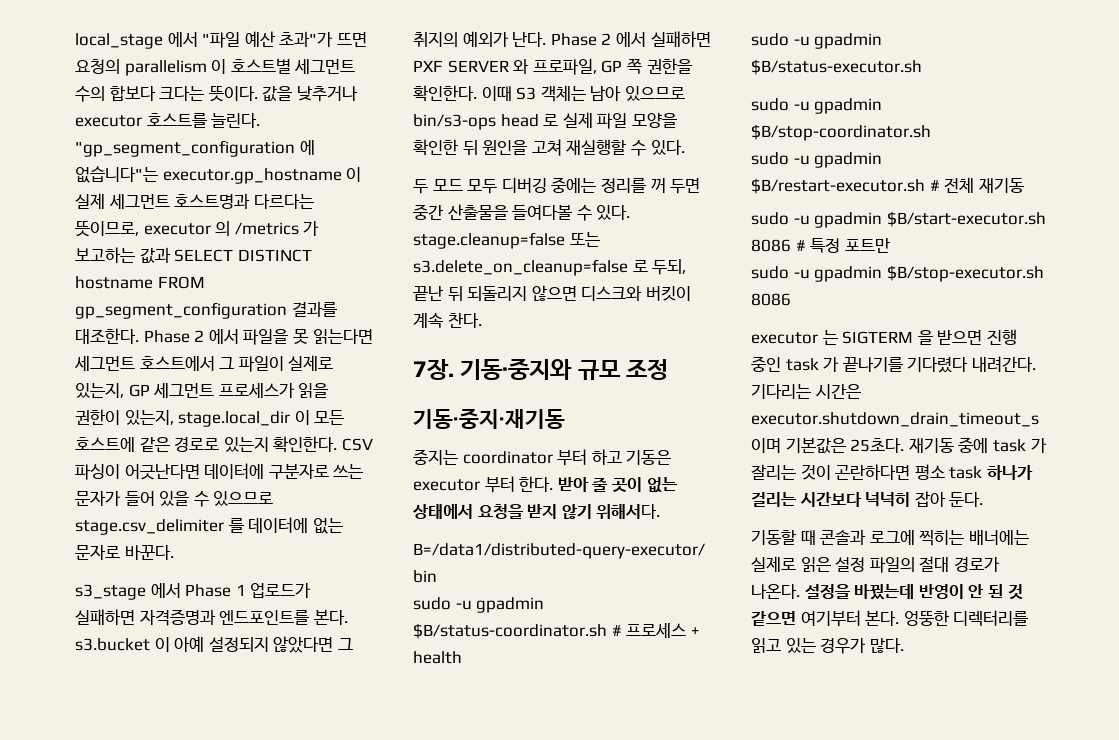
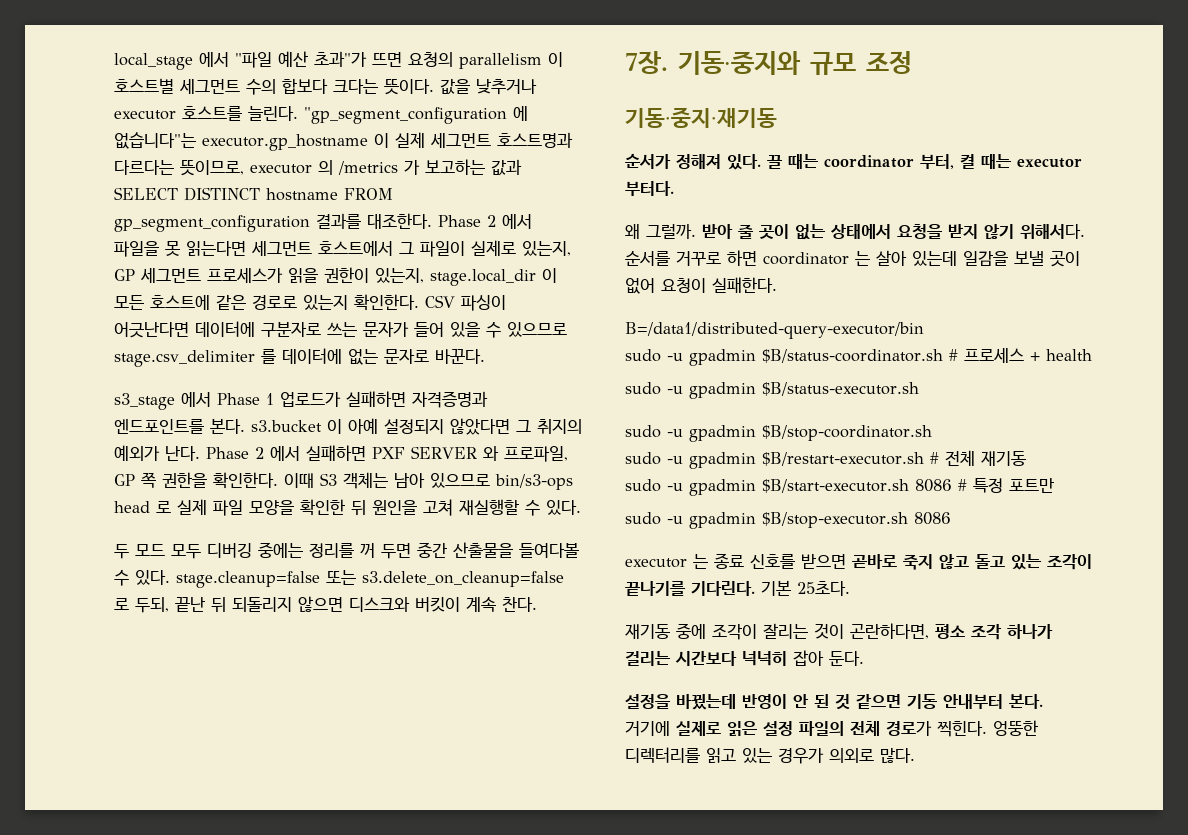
- 중지는 coordinator 부터 하고 기동은 executor 부터 한다.
+ 순서가 정해져 있다. 끌 때는 coordinator 부터, 켤 때는 executor 부터다.
+ 왜 그럴까.
+ 순서를 거꾸로 하면 coordinator 는 살아 있는데 일감을 보낼 곳이 없어 요청이 실패한다.
- executor 는 SIGTERM 을 받으면 진행 중인 task 가 끝나기를 기다렸다 내려간다. 기다리는 시간은 executor.shutdown_drain_timeout_s 이며 기본값은 25초다. 재기동 중에 task 가 잘리는 것이 곤란하다면 평소 task 하나가 걸리는 시간보다 넉넉히 잡아 둔다.
+ executor 는 종료 신호를 받으면 곧바로 죽지 않고 돌고 있는 조각이 끝나기를 기다린다. 기본 25초다.
+ 재기동 중에 조각이 잘리는 것이 곤란하다면, 평소 조각 하나가 걸리는 시간보다 넉넉히 잡아 둔다.
- 기동할 때 콘솔과 로그에 찍히는 배너에는 실제로 읽은 설정 파일의 절대 경로가 나온다. 설정을 바꿨는데 반영이 안 된 것 같으면 여기부터 본다.
+ 설정을 바꿨는데 반영이 안 된 것 같으면 기동 안내부터 본다. 거기에 실제로 읽은 설정 파일의 전체 경로가 찍힌다.
- 엉뚱한 디렉터리를 읽고 있는 경우가 많다.
+ 엉뚱한 디렉터리를 읽고 있는 경우가 의외로 많다.

